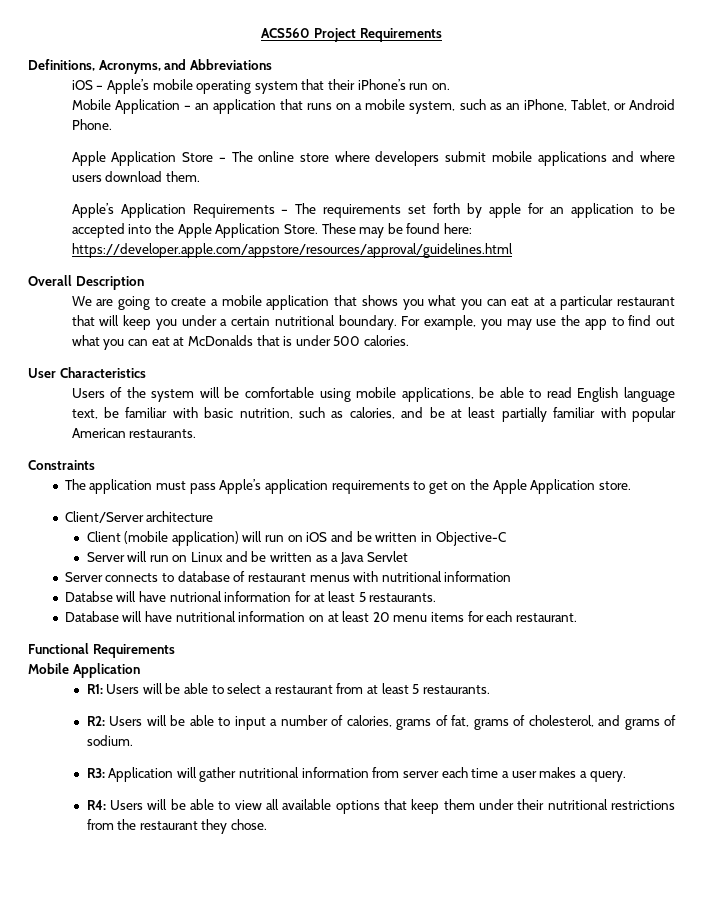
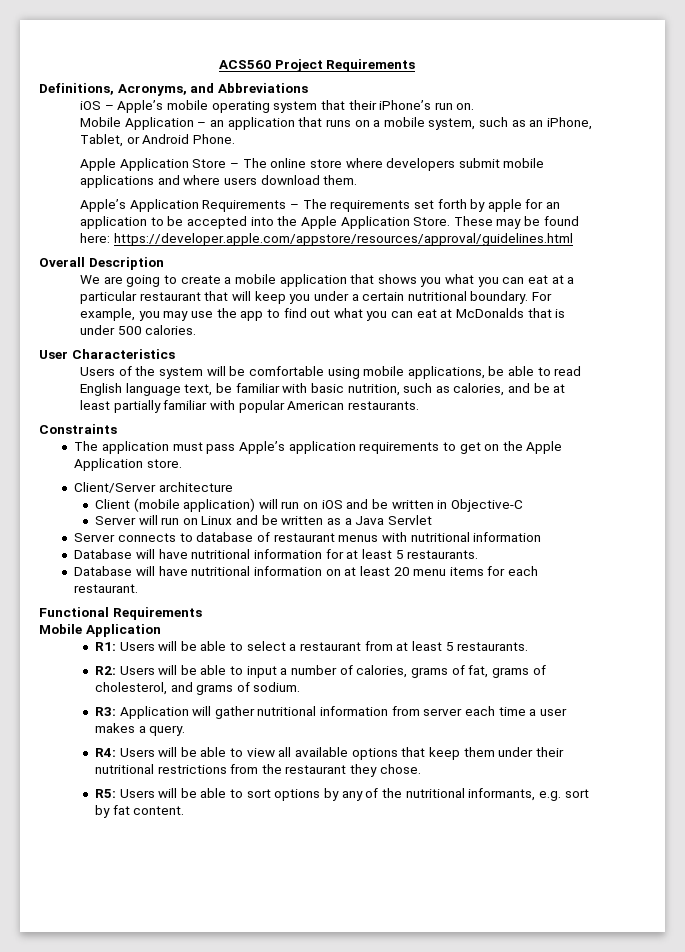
- Databse will have nutrional information for at least 5 restaurants.
+ Database will have nutritional information for at least 5 restaurants.
+ R5: Users will be able to sort options by any of the nutritional informants, e.g. sort by fat content.

